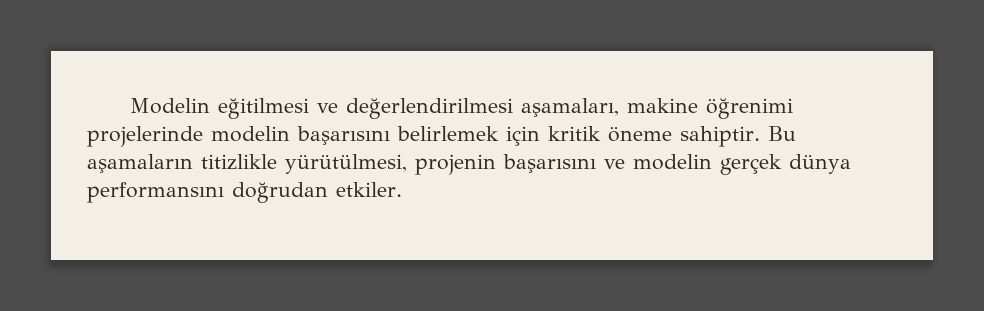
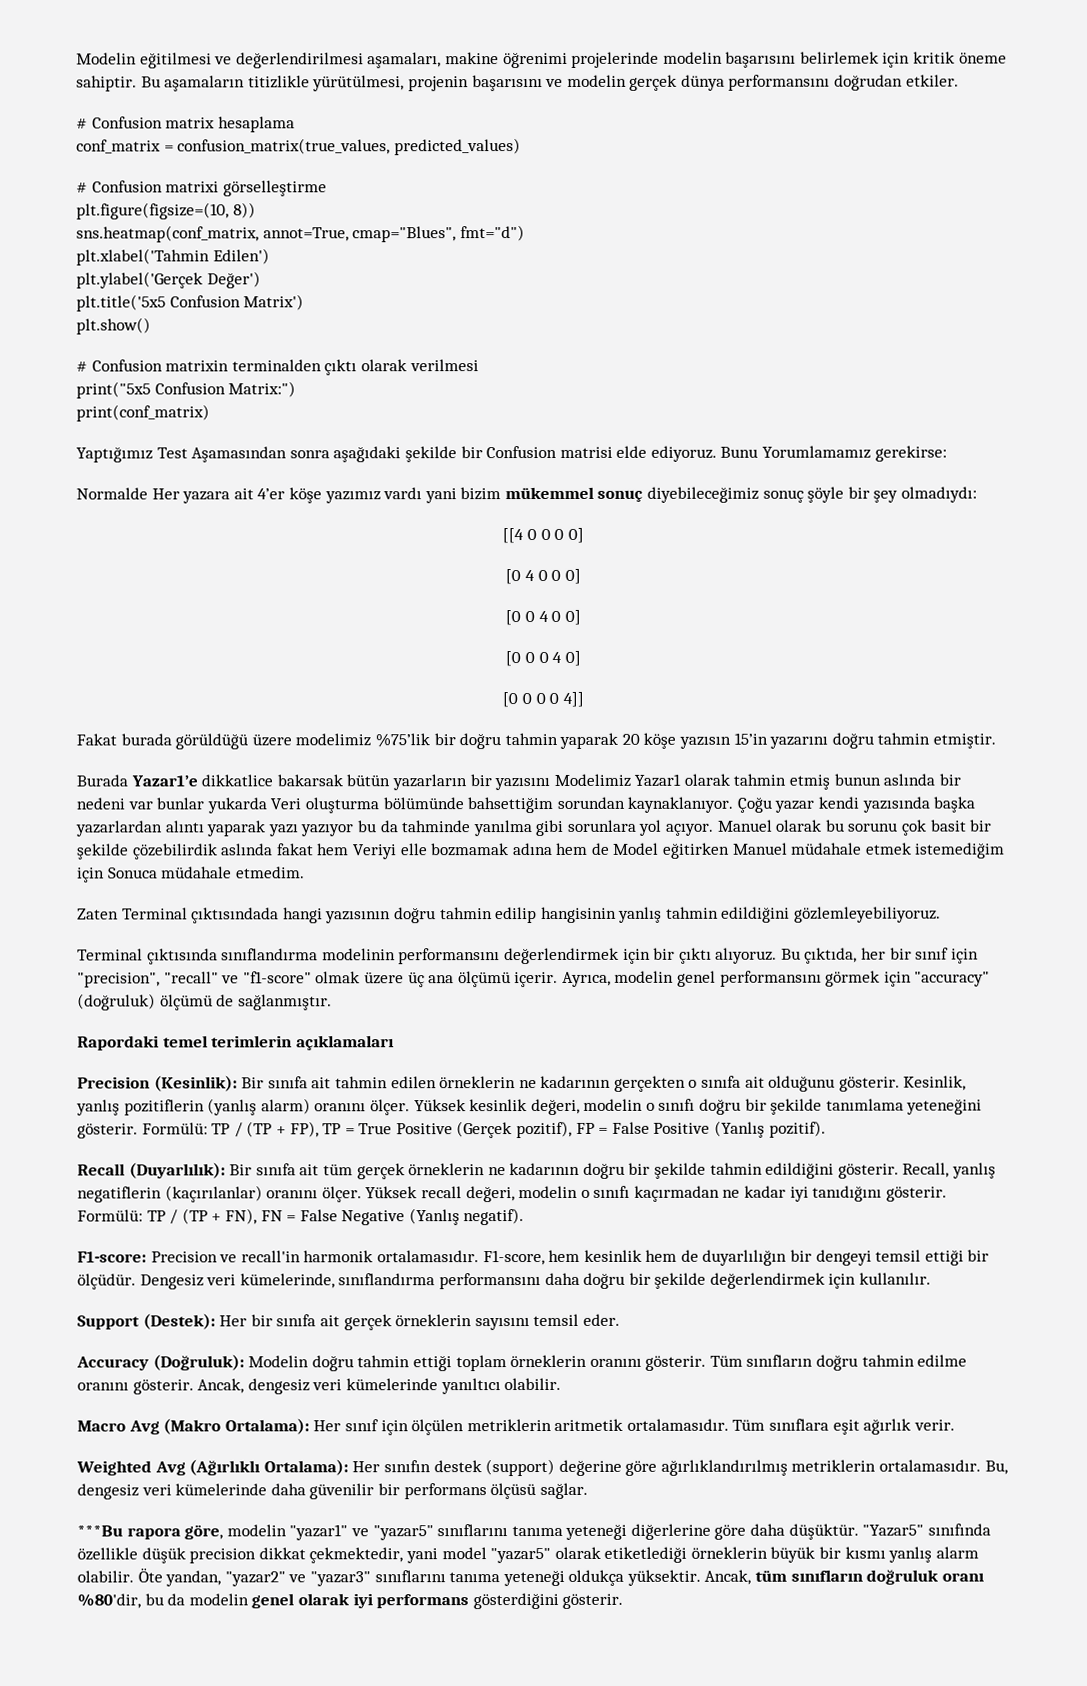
+ # Confusion matrix hesaplama
+ conf_matrix = confusion_matrix(true_values, predicted_values)
+ # Confusion matrixi görselleştirme
+ plt.figure(figsize=(10, 8))
+ sns.heatmap(conf_matrix, annot=True, cmap="Blues", fmt="d")
+ plt.xlabel('Tahmin Edilen')
+ plt.ylabel('Gerçek Değer')
+ plt.title('5x5 Confusion Matrix')
+ plt.show()
+ # Confusion matrixin terminalden çıktı olarak verilmesi
+ print("5x5 Confusion Matrix:")
+ print(conf_matrix)
+ Yaptığımız Test Aşamasından sonra aşağıdaki şekilde bir Confusion matrisi elde ediyoruz. Bunu Yorumlamamız gerekirse:
+ Normalde Her yazara ait 4’er köşe yazımız vardı yani bizim mükemmel sonuç diyebileceğimiz sonuç şöyle bir şey olmadıydı:
+ [[4 0 0 0 0]
+ [0 4 0 0 0]
+ [0 0 4 0 0]
+ [0 0 0 4 0]
+ [0 0 0 0 4]]
+ Fakat burada görüldüğü üzere modelimiz %75’lik bir doğru tahmin yaparak 20 köşe yazısın 15’in yazarını doğru tahmin etmiştir.
+ Burada Yazar1’e dikkatlice bakarsak bütün yazarların bir yazısını Modelimiz Yazar1 olarak tahmin etmiş bunun aslında bir nedeni var bunlar yukarda Veri oluşturma bölümünde bahsettiğim sorundan kaynaklanıyor. Çoğu yazar kendi yazısında başka yazarlardan alıntı yaparak yazı yazıyor bu da tahminde yanılma gibi sorunlara yol açıyor. Manuel olarak bu sorunu çok basit bir şekilde çözebilirdik aslında fakat hem Veriyi elle bozmamak adına hem de Model eğitirken Manuel müdahale etmek istemediğim için Sonuca müdahale etmedim.
+ Zaten Terminal çıktısındada hangi yazısının doğru tahmin edilip hangisinin yanlış tahmin edildiğini gözlemleyebiliyoruz.
+ Terminal çıktısında sınıflandırma modelinin performansını değerlendirmek için bir çıktı alıyoruz. Bu çıktıda, her bir sınıf için "precision", "recall" ve "f1-score" olmak üzere üç ana ölçümü içerir. Ayrıca, modelin genel performansını görmek için "accuracy" (doğruluk) ölçümü de sağlanmıştır.
+ Rapordaki temel terimlerin açıklamaları
+ Precision (Kesinlik): Bir sınıfa ait tahmin edilen örneklerin ne kadarının gerçekten o sınıfa ait olduğunu gösterir. Kesinlik, yanlış pozitiflerin (yanlış alarm) oranını ölçer. Yüksek kesinlik değeri, modelin o sınıfı doğru bir şekilde tanımlama yeteneğini gösterir. Formülü: TP / (TP + FP), TP = True Positive (Gerçek pozitif), FP = False Positive (Yanlış pozitif).
+ Recall (Duyarlılık): Bir sınıfa ait tüm gerçek örneklerin ne kadarının doğru bir şekilde tahmin edildiğini gösterir. Recall, yanlış negatiflerin (kaçırılanlar) oranını ölçer. Yüksek recall değeri, modelin o sınıfı kaçırmadan ne kadar iyi tanıdığını gösterir. Formülü: TP / (TP + FN), FN = False Negative (Yanlış negatif).
+ F1-score: Precision ve recall'in harmonik ortalamasıdır. F1-score, hem kesinlik hem de duyarlılığın bir dengeyi temsil ettiği bir ölçüdür. Dengesiz veri kümelerinde, sınıflandırma performansını daha doğru bir şekilde değerlendirmek için kullanılır.
+ Support (Destek): Her bir sınıfa ait gerçek örneklerin sayısını temsil eder.
+ Accuracy (Doğruluk): Modelin doğru tahmin ettiği toplam örneklerin oranını gösterir. Tüm sınıfların doğru tahmin edilme oranını gösterir. Ancak, dengesiz veri kümelerinde yanıltıcı olabilir.
+ Macro Avg (Makro Ortalama): Her sınıf için ölçülen metriklerin aritmetik ortalamasıdır. Tüm sınıflara eşit ağırlık verir.
+ Weighted Avg (Ağırlıklı Ortalama): Her sınıfın destek (support) değerine göre ağırlıklandırılmış metriklerin ortalamasıdır. Bu, dengesiz veri kümelerinde daha güvenilir bir performans ölçüsü sağlar.
+ ***Bu rapora göre, modelin "yazar1" ve "yazar5" sınıflarını tanıma yeteneği diğerlerine göre daha düşüktür. "Yazar5" sınıfında özellikle düşük precision dikkat çekmektedir, yani model "yazar5" olarak etiketlediği örneklerin büyük bir kısmı yanlış alarm olabilir. Öte yandan, "yazar2" ve "yazar3" sınıflarını tanıma yeteneği oldukça yüksektir. Ancak, tüm sınıfların doğruluk oranı %80'dir, bu da modelin genel olarak iyi performans gösterdiğini gösterir.

